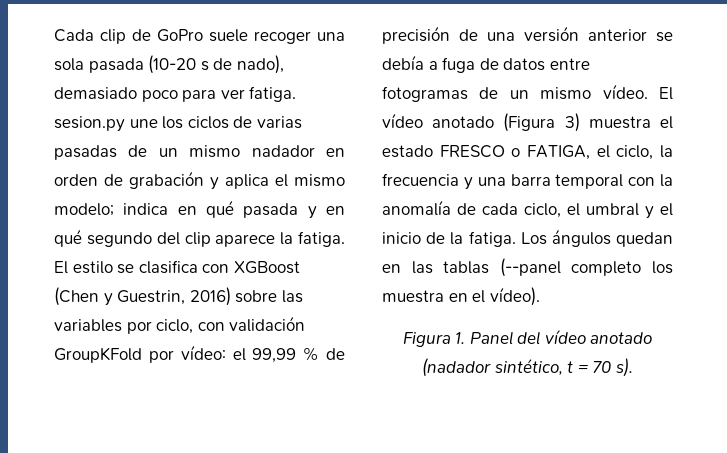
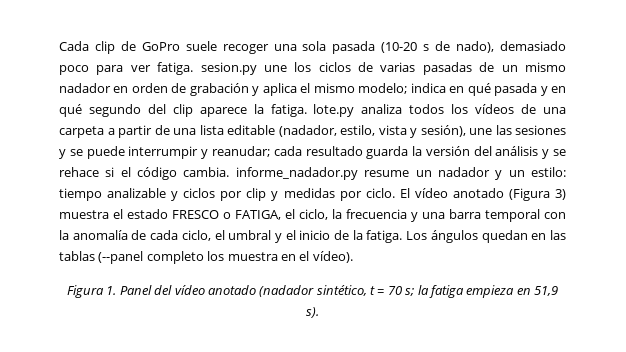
- Cada clip de GoPro suele recoger una sola pasada (10-20 s de nado), demasiado poco para ver fatiga. sesion.py une los ciclos de varias pasadas de un mismo nadador en orden de grabación y aplica el mismo modelo; indica en qué pasada y en qué segundo del clip aparece la fatiga. El estilo se clasifica con XGBoost (Chen y Guestrin, 2016) sobre las variables por ciclo, con validación GroupKFold por vídeo: el 99,99 % de precisión de una versión anterior se debía a fuga de datos entre fotogramas de un mismo vídeo.
+ Cada clip de GoPro suele recoger una sola pasada (10-20 s de nado), demasiado poco para ver fatiga. sesion.py une los ciclos de varias pasadas de un mismo nadador en orden de grabación y aplica el mismo modelo; indica en qué pasada y en qué segundo del clip aparece la fatiga. lote.py analiza todos los vídeos de una carpeta a partir de una lista editable (nadador, estilo, vista y sesión), une las sesiones y se puede interrumpir y reanudar; cada resultado guarda la versión del análisis y se rehace si el código cambia. informe_nadador.py resume un nadador y un estilo: tiempo analizable y ciclos por clip y medidas por ciclo.
- Figura 1. Panel del vídeo anotado (nadador sintético, t = 70 s).
+ Figura 1. Panel del vídeo anotado (nadador sintético, t = 70 s; la fatiga empieza en 51,9 s).

